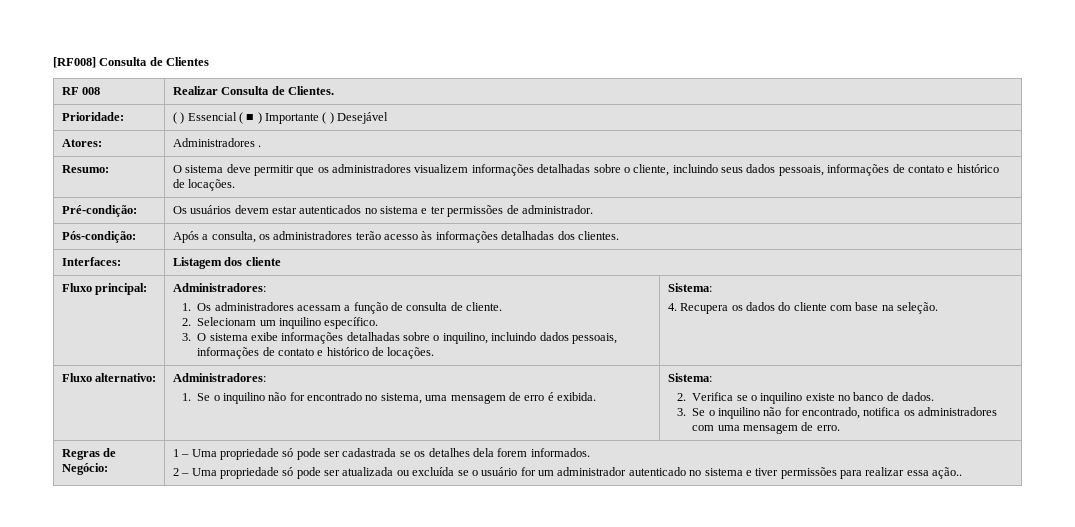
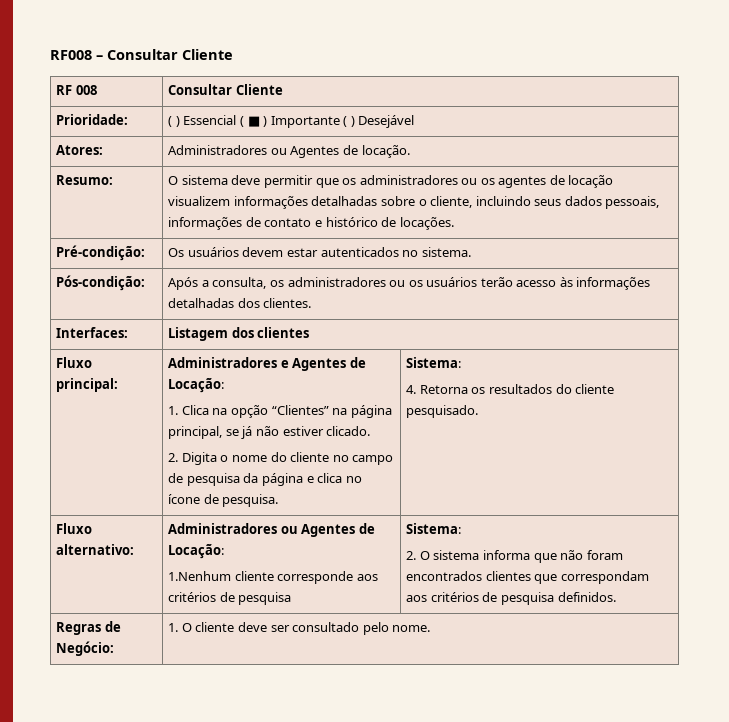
- [RF008] Consulta de Clientes
- RF 008 | Realizar Consulta de Clientes.
+ RF008 – Consultar Cliente
+ RF 008 | Consultar Cliente
- Atores: | Administradores .
+ Atores: | Administradores ou Agentes de locação.
- Resumo: | O sistema deve permitir que os administradores visualizem informações detalhadas sobre o cliente, incluindo seus dados pessoais, informações de contato e histórico de locações.
+ Resumo: | O sistema deve permitir que os administradores ou os agentes de locação visualizem informações detalhadas sobre o cliente, incluindo seus dados pessoais, informações de contato e histórico de locações.
- Pré-condição: | Os usuários devem estar autenticados no sistema e ter permissões de administrador.
+ Pré-condição: | Os usuários devem estar autenticados no sistema.
- Pós-condição: | Após a consulta, os administradores terão acesso às informações detalhadas dos clientes.
+ Pós-condição: | Após a consulta, os administradores ou os usuários terão acesso às informações detalhadas dos clientes.
- Interfaces: | Listagem dos cliente
+ Interfaces: | Listagem dos clientes
- Fluxo principal: | Administradores:
- 1. Os administradores acessam a função de consulta de cliente.
- 2. Selecionam um inquilino específico.
- 3. O sistema exibe informações detalhadas sobre o inquilino, incluindo dados pessoais, informações de contato e histórico de locações. | Sistema:
- 4. Recupera os dados do cliente com base na seleção.
- Fluxo alternativo: | Administradores:
- 1. Se o inquilino não for encontrado no sistema, uma mensagem de erro é exibida. | Sistema:
- 2. Verifica se o inquilino existe no banco de dados.
- 3. Se o inquilino não for encontrado, notifica os administradores com uma mensagem de erro.
- Regras de Negócio: | 1 – Uma propriedade só pode ser cadastrada se os detalhes dela forem informados.
- 2 – Uma propriedade só pode ser atualizada ou excluída se o usuário for um administrador autenticado no sistema e tiver permissões para realizar essa ação..
+ Fluxo principal: | Administradores e Agentes de Locação:
+ 1. Clica na opção “Clientes” na página principal, se já não estiver clicado.
+ 2. Digita o nome do cliente no campo de pesquisa da página e clica no ícone de pesquisa. | Sistema:
+ 4. Retorna os resultados do cliente pesquisado.
+ Fluxo alternativo: | Administradores ou Agentes de Locação:
+ 1.Nenhum cliente corresponde aos critérios de pesquisa | Sistema:
+ 2. O sistema informa que não foram encontrados clientes que correspondam aos critérios de pesquisa definidos.
+ Regras de Negócio: | 1. O cliente deve ser consultado pelo nome.

